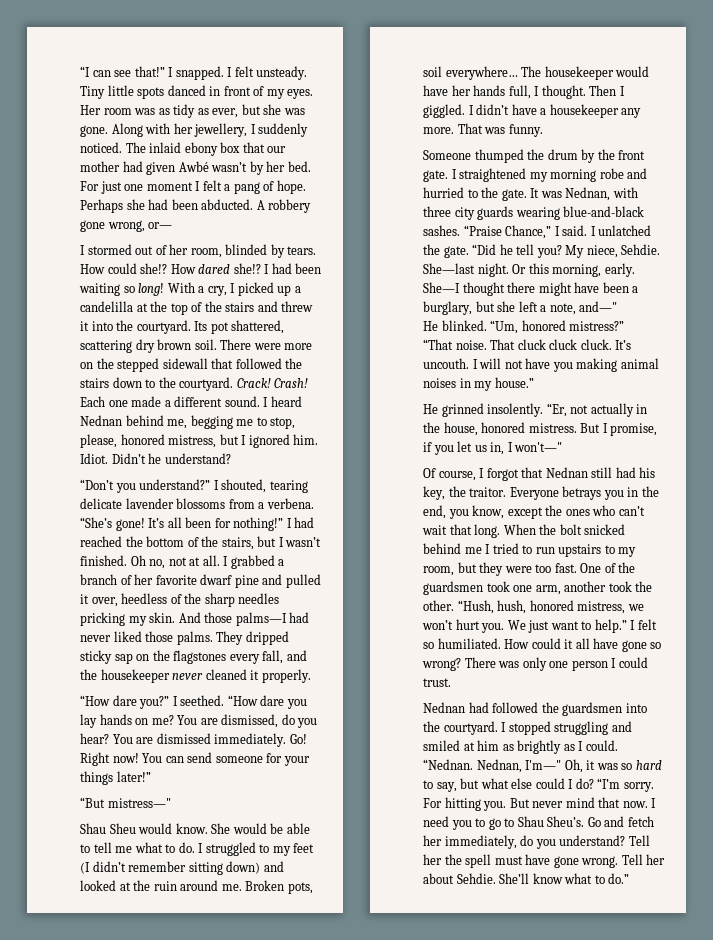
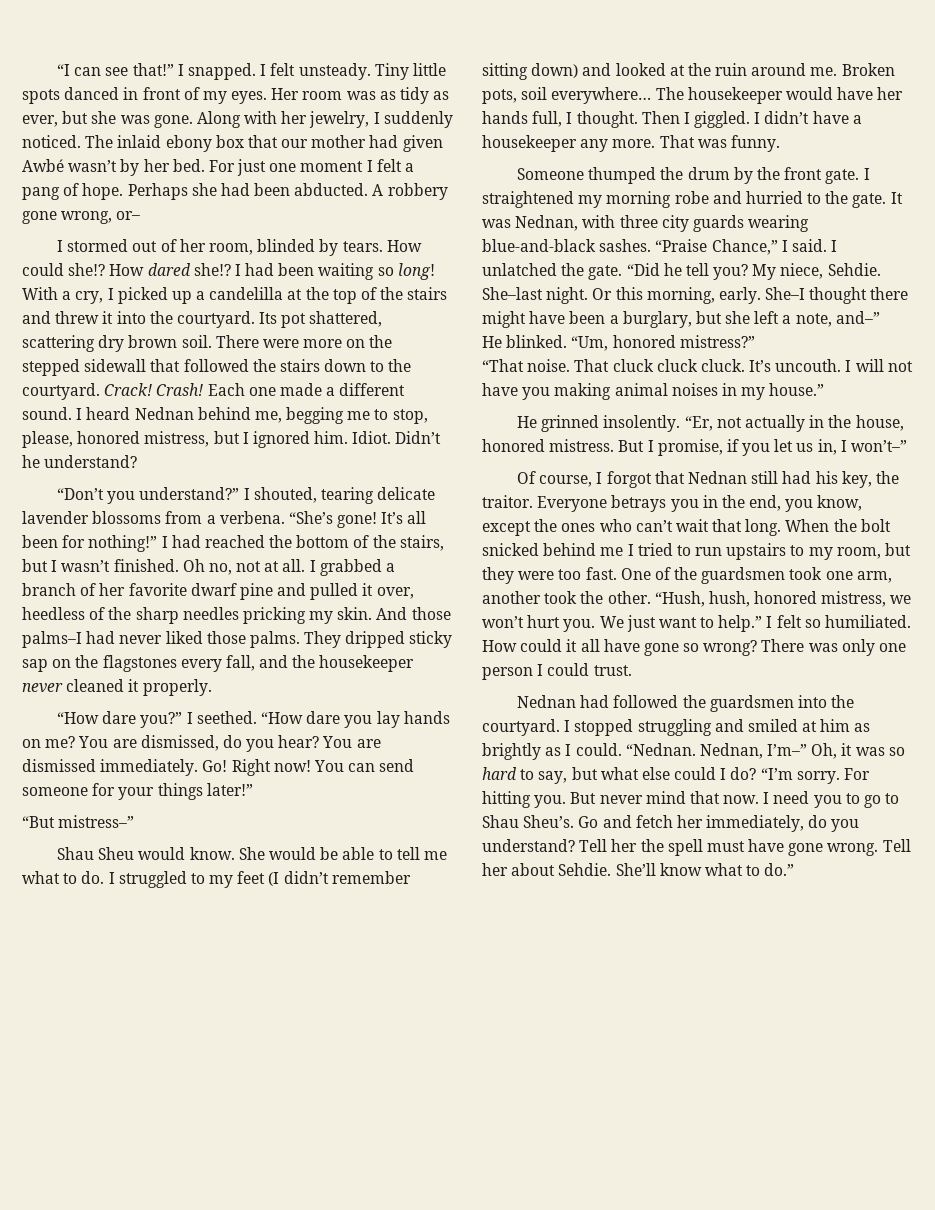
- Along with her jewellery, I suddenly noticed.
+ Along with her jewelry, I suddenly noticed.
- A robbery gone wrong, or—
+ A robbery gone wrong, or–
- And those palms—I had never liked those palms.
+ And those palms–I had never liked those palms.
- “But mistress—"
+ “But mistress–”
- She—last night.
+ She–last night.
- She—I thought there might have been a burglary, but she left a note, and—"
+ She–I thought there might have been a burglary, but she left a note, and–”
- But I promise, if you let us in, I won't—"
+ But I promise, if you let us in, I won’t–”
- Nednan, I'm—" Oh, it was so hard to say, but what else could I do?
+ Nednan, I’m–” Oh, it was so hard to say, but what else could I do?

